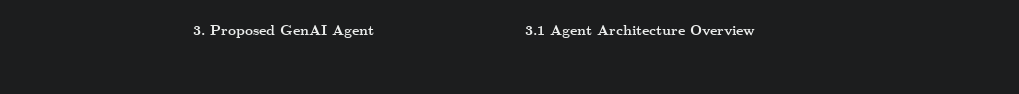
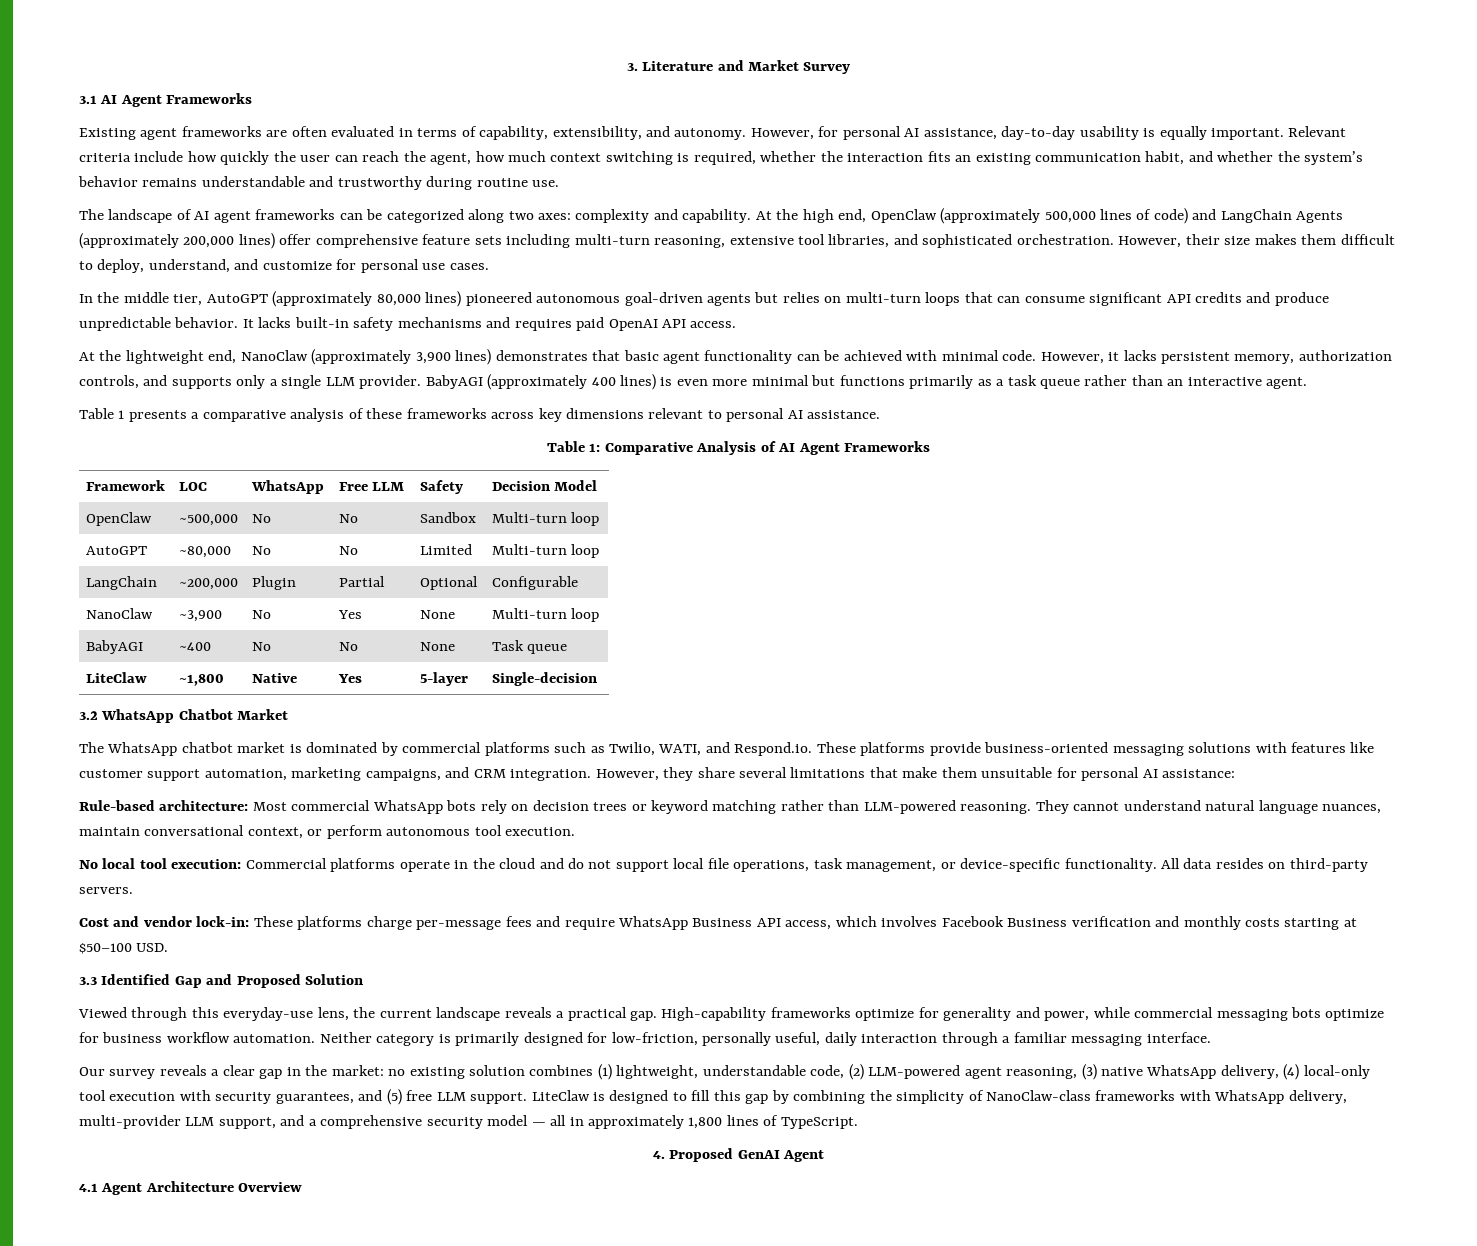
- 3. Proposed GenAI Agent
+ 3. Literature and Market Survey
+ 3.1 AI Agent Frameworks
+ Existing agent frameworks are often evaluated in terms of capability, extensibility, and autonomy. However, for personal AI assistance, day-to-day usability is equally important. Relevant criteria include how quickly the user can reach the agent, how much context switching is required, whether the interaction fits an existing communication habit, and whether the system’s behavior remains understandable and trustworthy during routine use.
+ The landscape of AI agent frameworks can be categorized along two axes: complexity and capability. At the high end, OpenClaw (approximately 500,000 lines of code) and LangChain Agents (approximately 200,000 lines) offer comprehensive feature sets including multi-turn reasoning, extensive tool libraries, and sophisticated orchestration. However, their size makes them difficult to deploy, understand, and customize for personal use cases.
+ In the middle tier, AutoGPT (approximately 80,000 lines) pioneered autonomous goal-driven agents but relies on multi-turn loops that can consume significant API credits and produce unpredictable behavior. It lacks built-in safety mechanisms and requires paid OpenAI API access.
+ At the lightweight end, NanoClaw (approximately 3,900 lines) demonstrates that basic agent functionality can be achieved with minimal code. However, it lacks persistent memory, authorization controls, and supports only a single LLM provider. BabyAGI (approximately 400 lines) is even more minimal but functions primarily as a task queue rather than an interactive agent.
+ Table 1 presents a comparative analysis of these frameworks across key dimensions relevant to personal AI assistance.
+ Table 1: Comparative Analysis of AI Agent Frameworks
+ Framework | LOC | WhatsApp | Free LLM | Safety | Decision Model
+ OpenClaw | ~500,000 | No | No | Sandbox | Multi-turn loop
+ AutoGPT | ~80,000 | No | No | Limited | Multi-turn loop
+ LangChain | ~200,000 | Plugin | Partial | Optional | Configurable
+ NanoClaw | ~3,900 | No | Yes | None | Multi-turn loop
+ BabyAGI | ~400 | No | No | None | Task queue
+ LiteClaw | ~1,800 | Native | Yes | 5-layer | Single-decision
+ 3.2 WhatsApp Chatbot Market
+ The WhatsApp chatbot market is dominated by commercial platforms such as Twilio, WATI, and Respond.io. These platforms provide business-oriented messaging solutions with features like customer support automation, marketing campaigns, and CRM integration. However, they share several limitations that make them unsuitable for personal AI assistance:
+ Rule-based architecture: Most commercial WhatsApp bots rely on decision trees or keyword matching rather than LLM-powered reasoning. They cannot understand natural language nuances, maintain conversational context, or perform autonomous tool execution.
+ No local tool execution: Commercial platforms operate in the cloud and do not support local file operations, task management, or device-specific functionality. All data resides on third-party servers.
+ Cost and vendor lock-in: These platforms charge per-message fees and require WhatsApp Business API access, which involves Facebook Business verification and monthly costs starting at $50–100 USD.
+ 3.3 Identified Gap and Proposed Solution
+ Viewed through this everyday-use lens, the current landscape reveals a practical gap. High-capability frameworks optimize for generality and power, while commercial messaging bots optimize for business workflow automation. Neither category is primarily designed for low-friction, personally useful, daily interaction through a familiar messaging interface.
+ Our survey reveals a clear gap in the market: no existing solution combines (1) lightweight, understandable code, (2) LLM-powered agent reasoning, (3) native WhatsApp delivery, (4) local-only tool execution with security guarantees, and (5) free LLM support. LiteClaw is designed to fill this gap by combining the simplicity of NanoClaw-class frameworks with WhatsApp delivery, multi-provider LLM support, and a comprehensive security model — all in approximately 1,800 lines of TypeScript.
+ 4. Proposed GenAI Agent
- 3.1 Agent Architecture Overview
+ 4.1 Agent Architecture Overview

